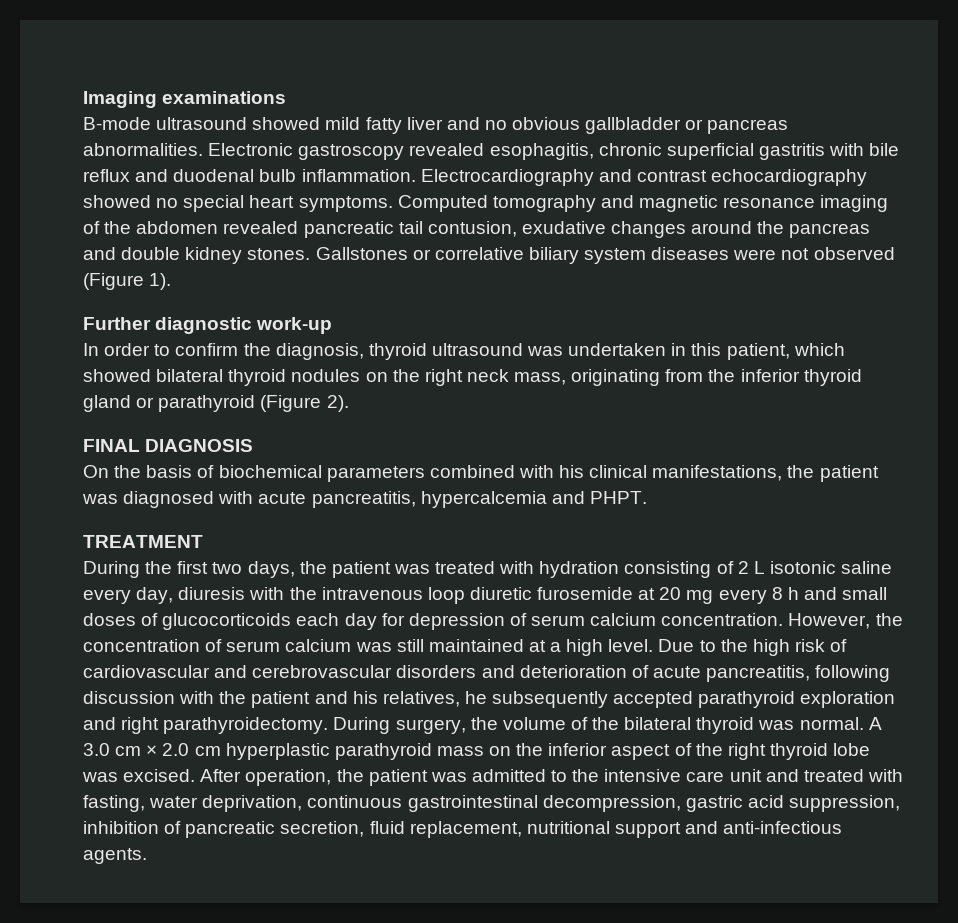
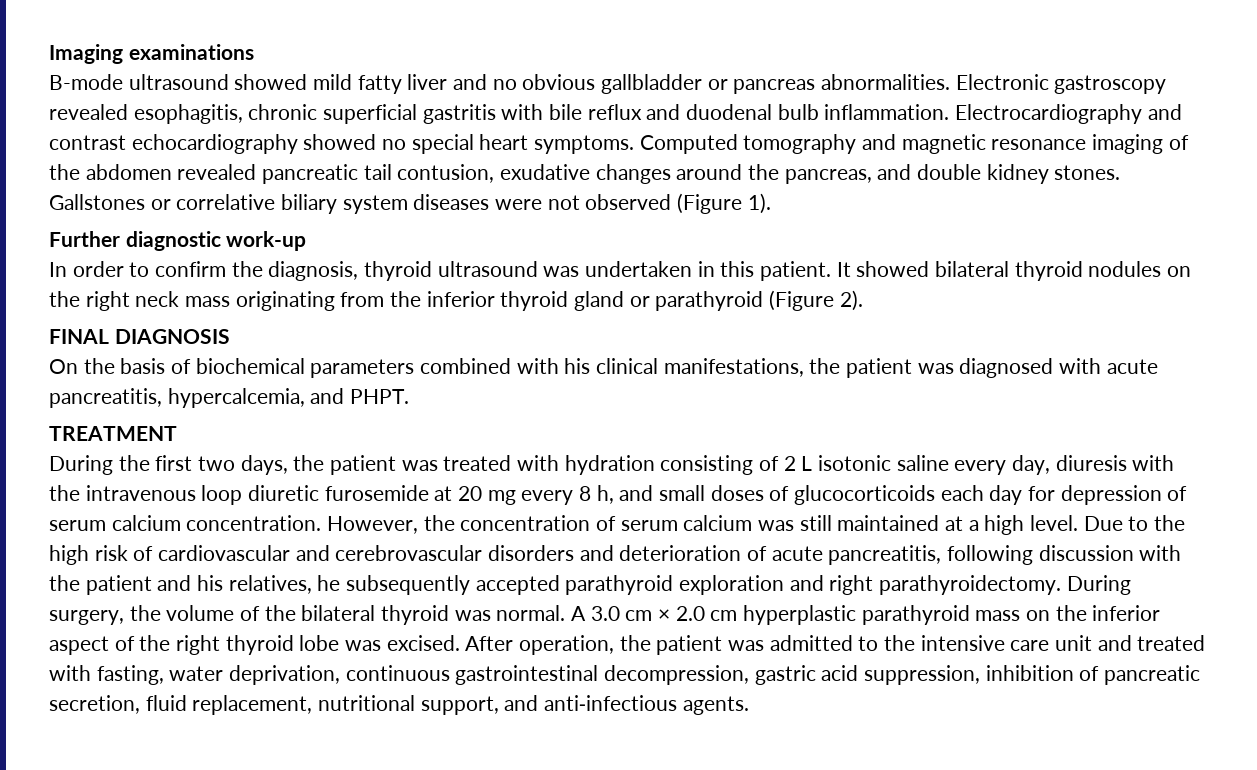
- Computed tomography and magnetic resonance imaging of the abdomen revealed pancreatic tail contusion, exudative changes around the pancreas and double kidney stones.
+ Computed tomography and magnetic resonance imaging of the abdomen revealed pancreatic tail contusion, exudative changes around the pancreas, and double kidney stones.
- In order to confirm the diagnosis, thyroid ultrasound was undertaken in this patient, which showed bilateral thyroid nodules on the right neck mass, originating from the inferior thyroid gland or parathyroid (Figure 2).
+ In order to confirm the diagnosis, thyroid ultrasound was undertaken in this patient. It showed bilateral thyroid nodules on the right neck mass originating from the inferior thyroid gland or parathyroid (Figure 2).
- On the basis of biochemical parameters combined with his clinical manifestations, the patient was diagnosed with acute pancreatitis, hypercalcemia and PHPT.
+ On the basis of biochemical parameters combined with his clinical manifestations, the patient was diagnosed with acute pancreatitis, hypercalcemia, and PHPT.
- During the first two days, the patient was treated with hydration consisting of 2 L isotonic saline every day, diuresis with the intravenous loop diuretic furosemide at 20 mg every 8 h and small doses of glucocorticoids each day for depression of serum calcium concentration.
+ During the first two days, the patient was treated with hydration consisting of 2 L isotonic saline every day, diuresis with the intravenous loop diuretic furosemide at 20 mg every 8 h, and small doses of glucocorticoids each day for depression of serum calcium concentration.
- After operation, the patient was admitted to the intensive care unit and treated with fasting, water deprivation, continuous gastrointestinal decompression, gastric acid suppression, inhibition of pancreatic secretion, fluid replacement, nutritional support and anti‑infectious agents.
+ After operation, the patient was admitted to the intensive care unit and treated with fasting, water deprivation, continuous gastrointestinal decompression, gastric acid suppression, inhibition of pancreatic secretion, fluid replacement, nutritional support, and anti‑infectious agents.

